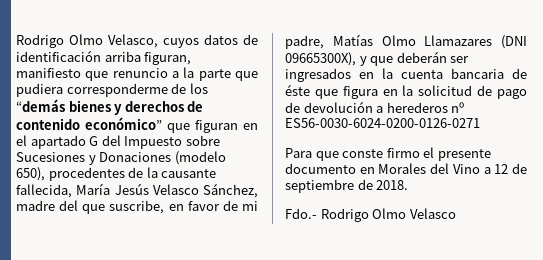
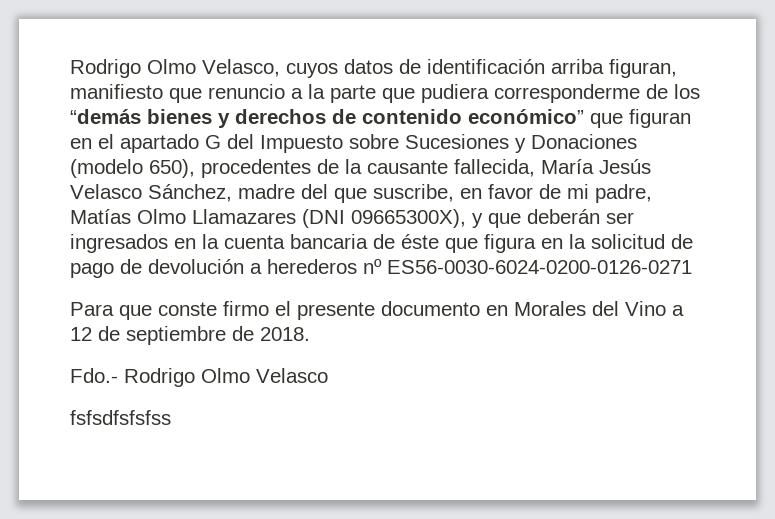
+ fsfsdfsfsfss

